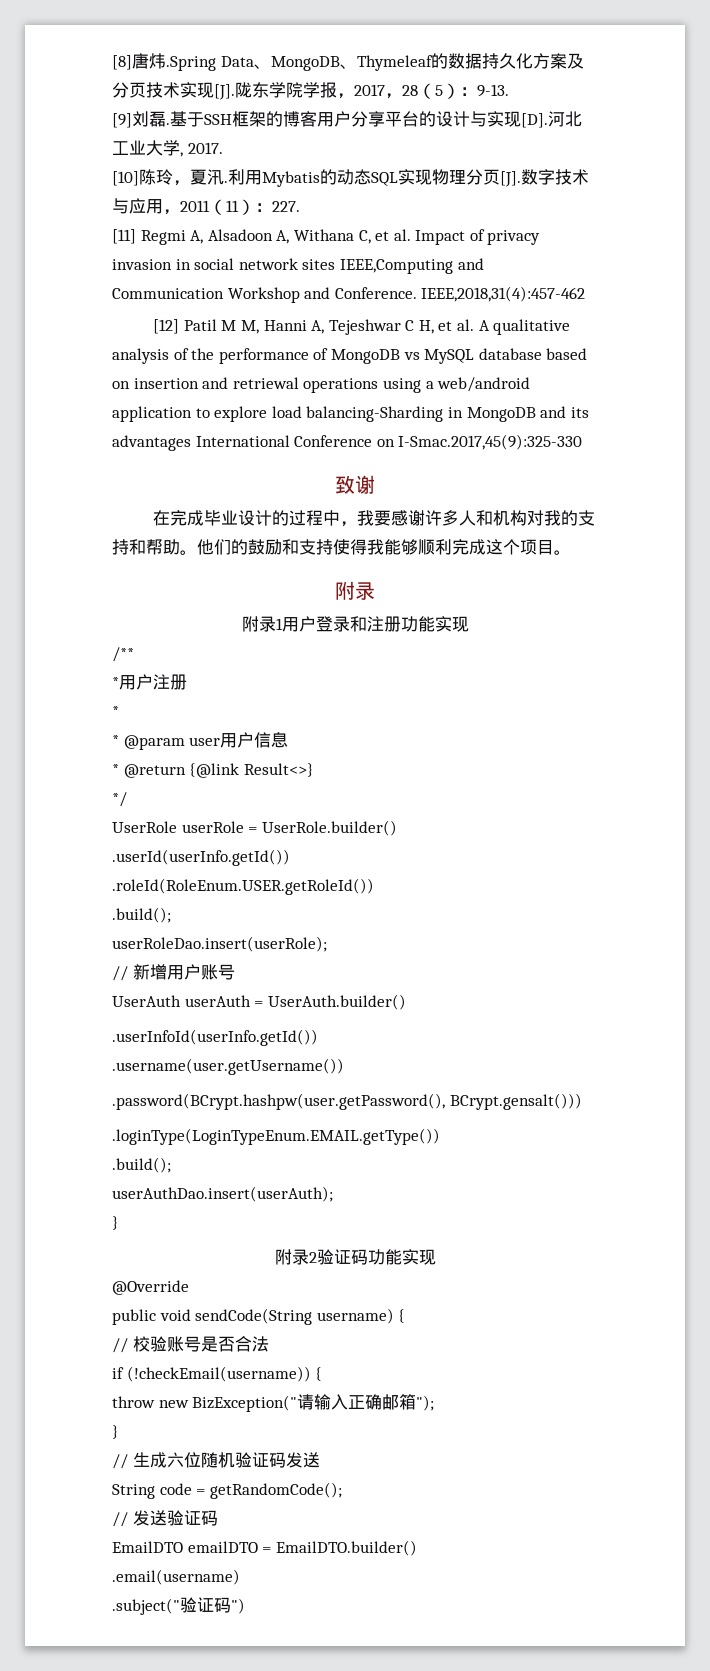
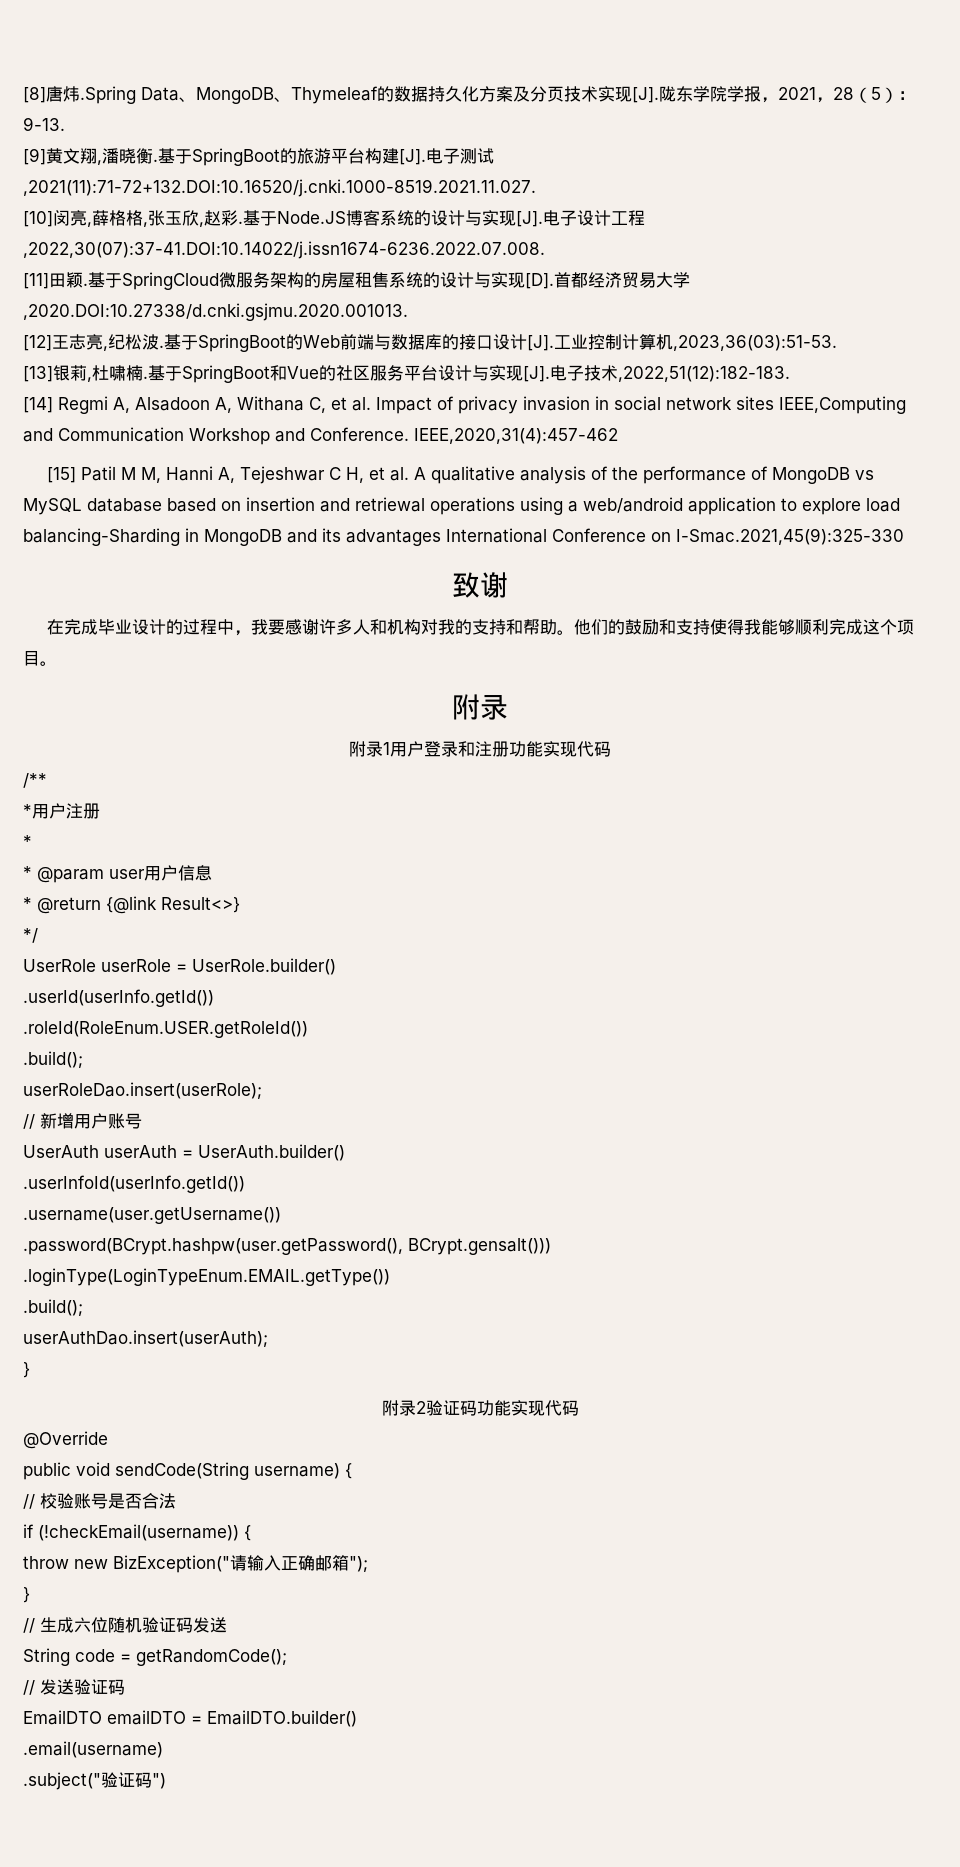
- [8]唐炜.Spring Data、MongoDB、Thymeleaf的数据持久化方案及分页技术实现[J].陇东学院学报，2017，28（5）：9-13.
+ [8]唐炜.Spring Data、MongoDB、Thymeleaf的数据持久化方案及分页技术实现[J].陇东学院学报，2021，28（5）：9-13.
- [9]刘磊.基于SSH框架的博客用户分享平台的设计与实现[D].河北工业大学, 2017.
- [10]陈玲，夏汛.利用Mybatis的动态SQL实现物理分页[J].数字技术与应用，2011（11）：227.
- [11] Regmi A, Alsadoon A, Withana C, et al. Impact of privacy invasion in social network sites IEEE,Computing and Communication Workshop and Conference.
+ [9]黄文翔,潘晓衡.基于SpringBoot的旅游平台构建[J].电子测试,2021(11):71-72+132.DOI:10.16520/j.cnki.1000-8519.2021.11.027.
+ [10]闵亮,薛格格,张玉欣,赵彩.基于Node.JS博客系统的设计与实现[J].电子设计工程,2022,30(07):37-41.DOI:10.14022/j.issn1674-6236.2022.07.008.
+ [11]田颖.基于SpringCloud微服务架构的房屋租售系统的设计与实现[D].首都经济贸易大学,2020.DOI:10.27338/d.cnki.gsjmu.2020.001013.
+ [12]王志亮,纪松波.基于SpringBoot的Web前端与数据库的接口设计[J].工业控制计算机,2023,36(03):51-53.
+ [13]银莉,杜啸楠.基于SpringBoot和Vue的社区服务平台设计与实现[J].电子技术,2022,51(12):182-183.
+ [14] Regmi A, Alsadoon A, Withana C, et al. Impact of privacy invasion in social network sites IEEE,Computing and Communication Workshop and Conference.
- IEEE,2018,31(4):457-462
- [12] Patil M M, Hanni A, Tejeshwar C H, et al. A qualitative analysis of the performance of MongoDB vs MySQL database based on insertion and retriewal operations using a web/android application to explore load balancing-Sharding in MongoDB and its advantages International Conference on I-Smac.2017,45(9):325-330
+ IEEE,2020,31(4):457-462
+ [15] Patil M M, Hanni A, Tejeshwar C H, et al. A qualitative analysis of the performance of MongoDB vs MySQL database based on insertion and retriewal operations using a web/android application to explore load balancing-Sharding in MongoDB and its advantages International Conference on I-Smac.2021,45(9):325-330
- 附录1用户登录和注册功能实现
+ 附录1用户登录和注册功能实现代码
- 附录2验证码功能实现
+ 附录2验证码功能实现代码

